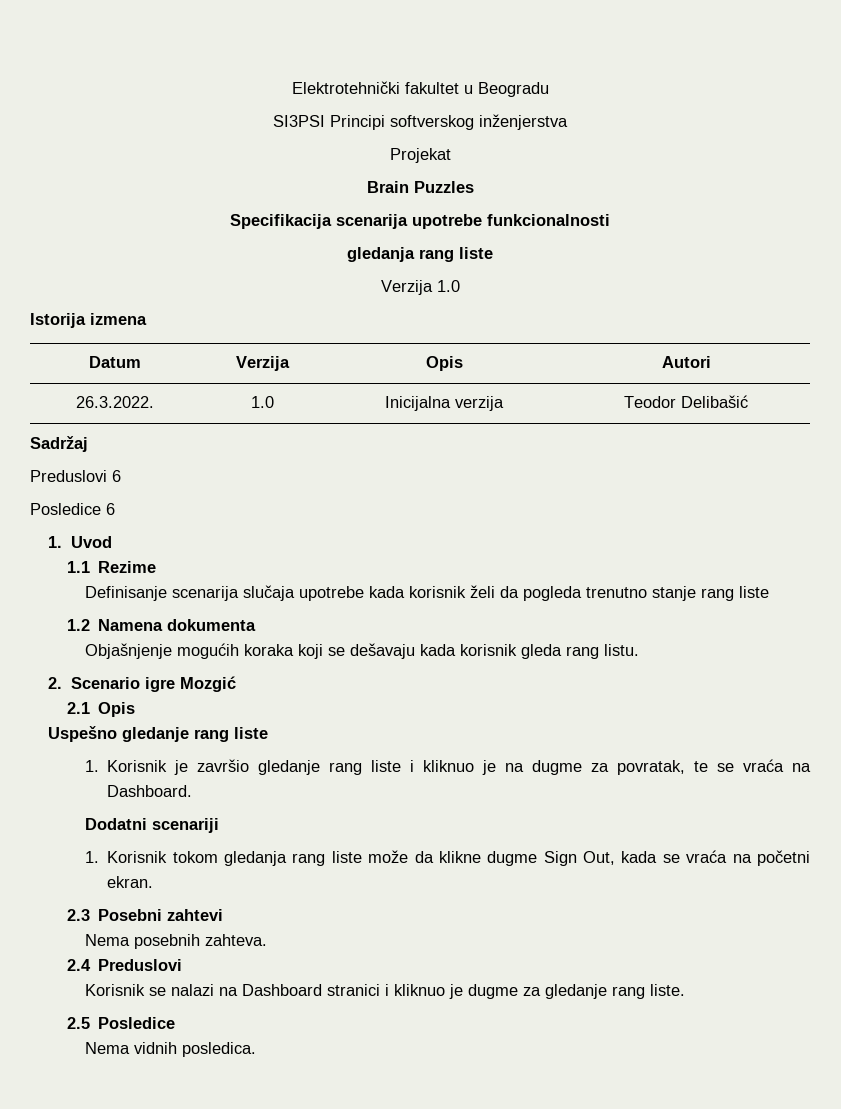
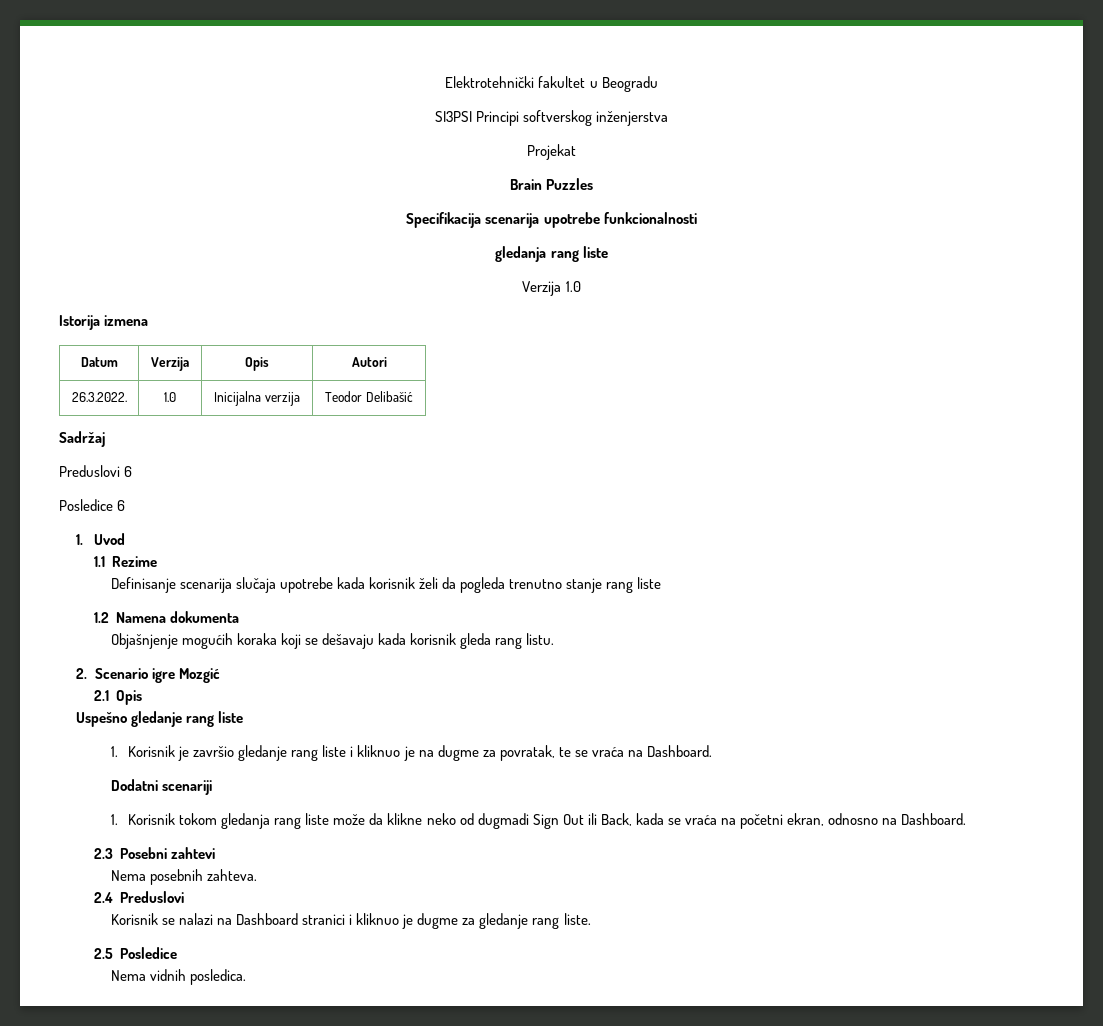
- 1. Korisnik tokom gledanja rang liste može da klikne dugme Sign Out, kada se vraća na početni ekran.
+ 1. Korisnik tokom gledanja rang liste može da klikne neko od dugmadi Sign Out ili Back, kada se vraća na početni ekran, odnosno na Dashboard.

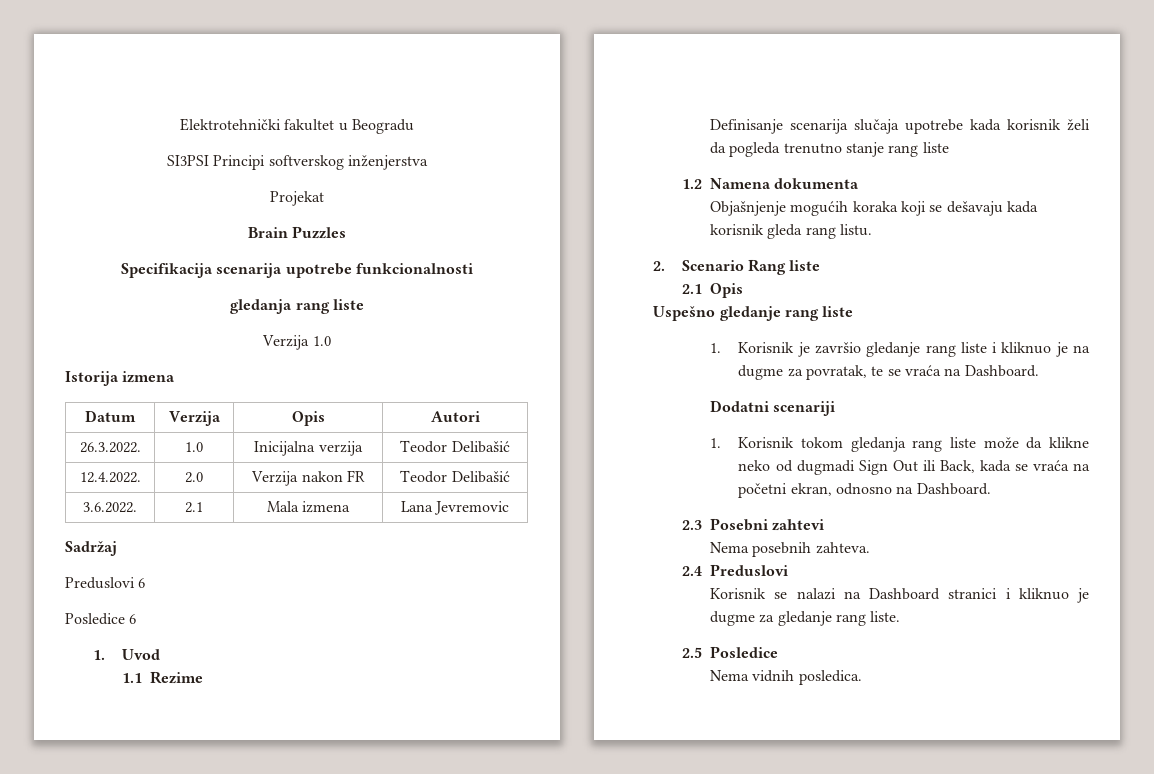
+ 12.4.2022. | 2.0 | Verzija nakon FR | Teodor Delibašić
+ 3.6.2022. | 2.1 | Mala izmena | Lana Jevremovic
- 2. Scenario igre Mozgić
+ 2. Scenario Rang liste

